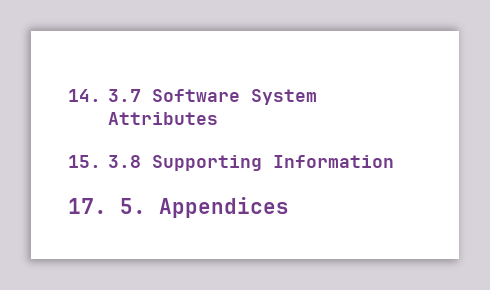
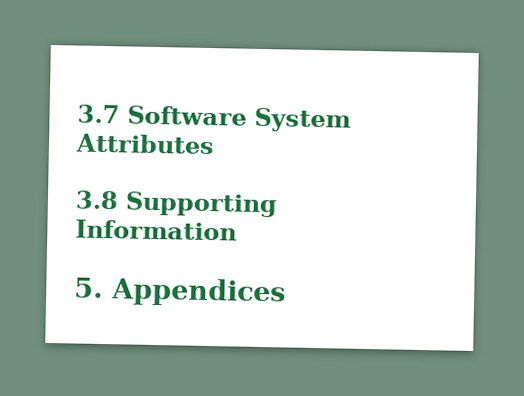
- 14. 3.7 Software System Attributes
+ 3.7 Software System Attributes
- 15. 3.8 Supporting Information
+ 3.8 Supporting Information
- 17. 5. Appendices
+ 5. Appendices

